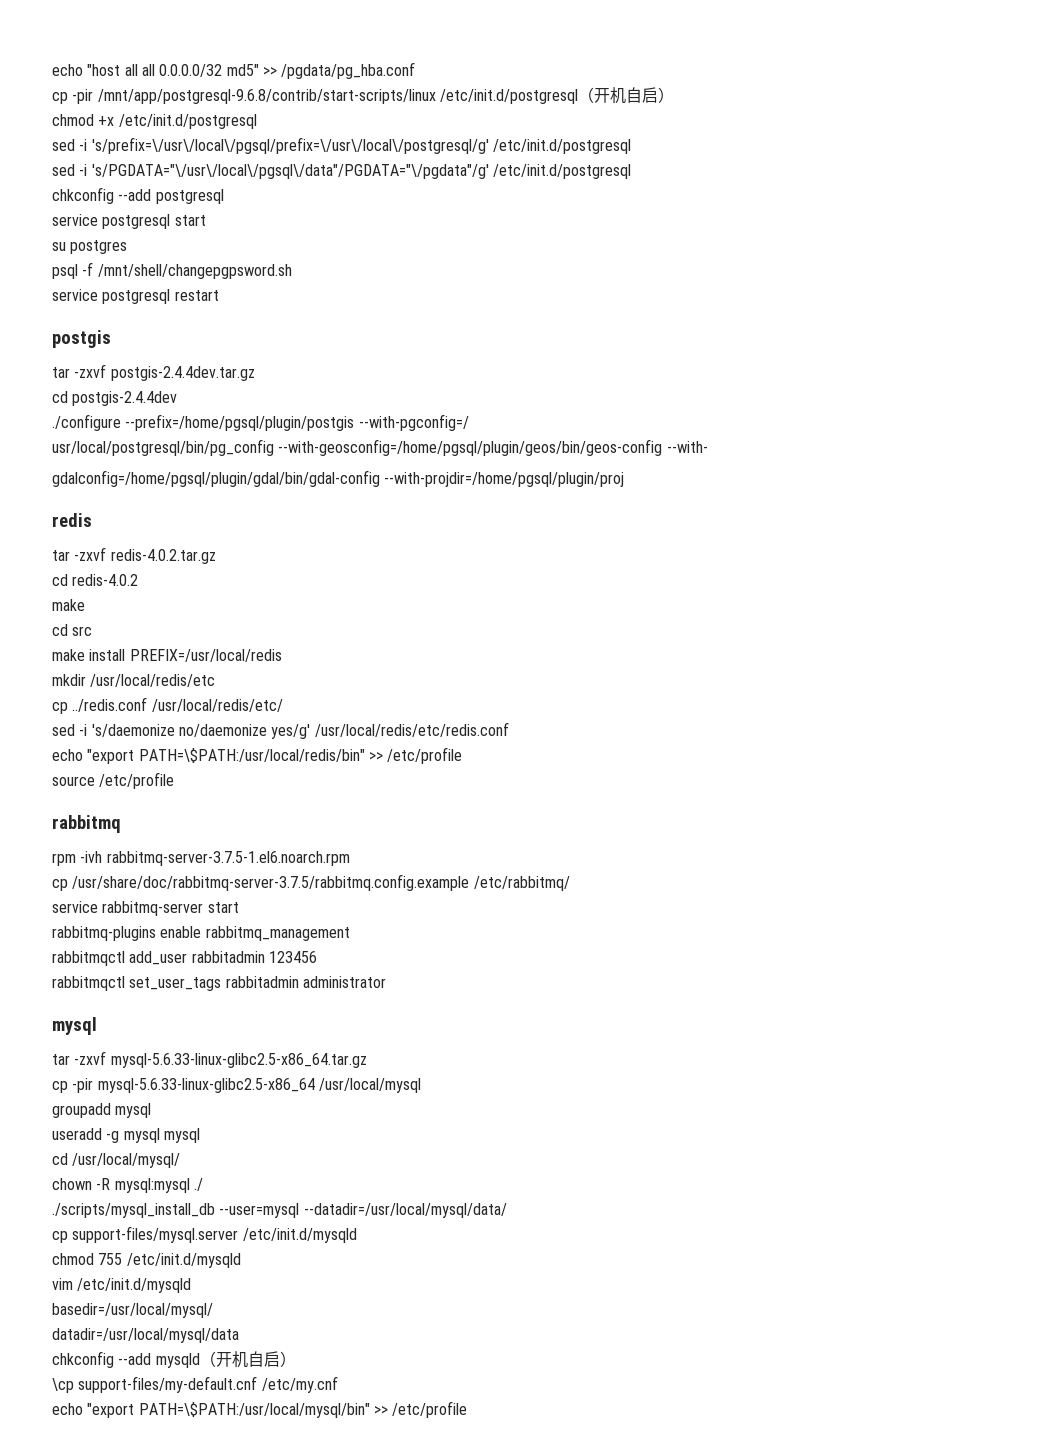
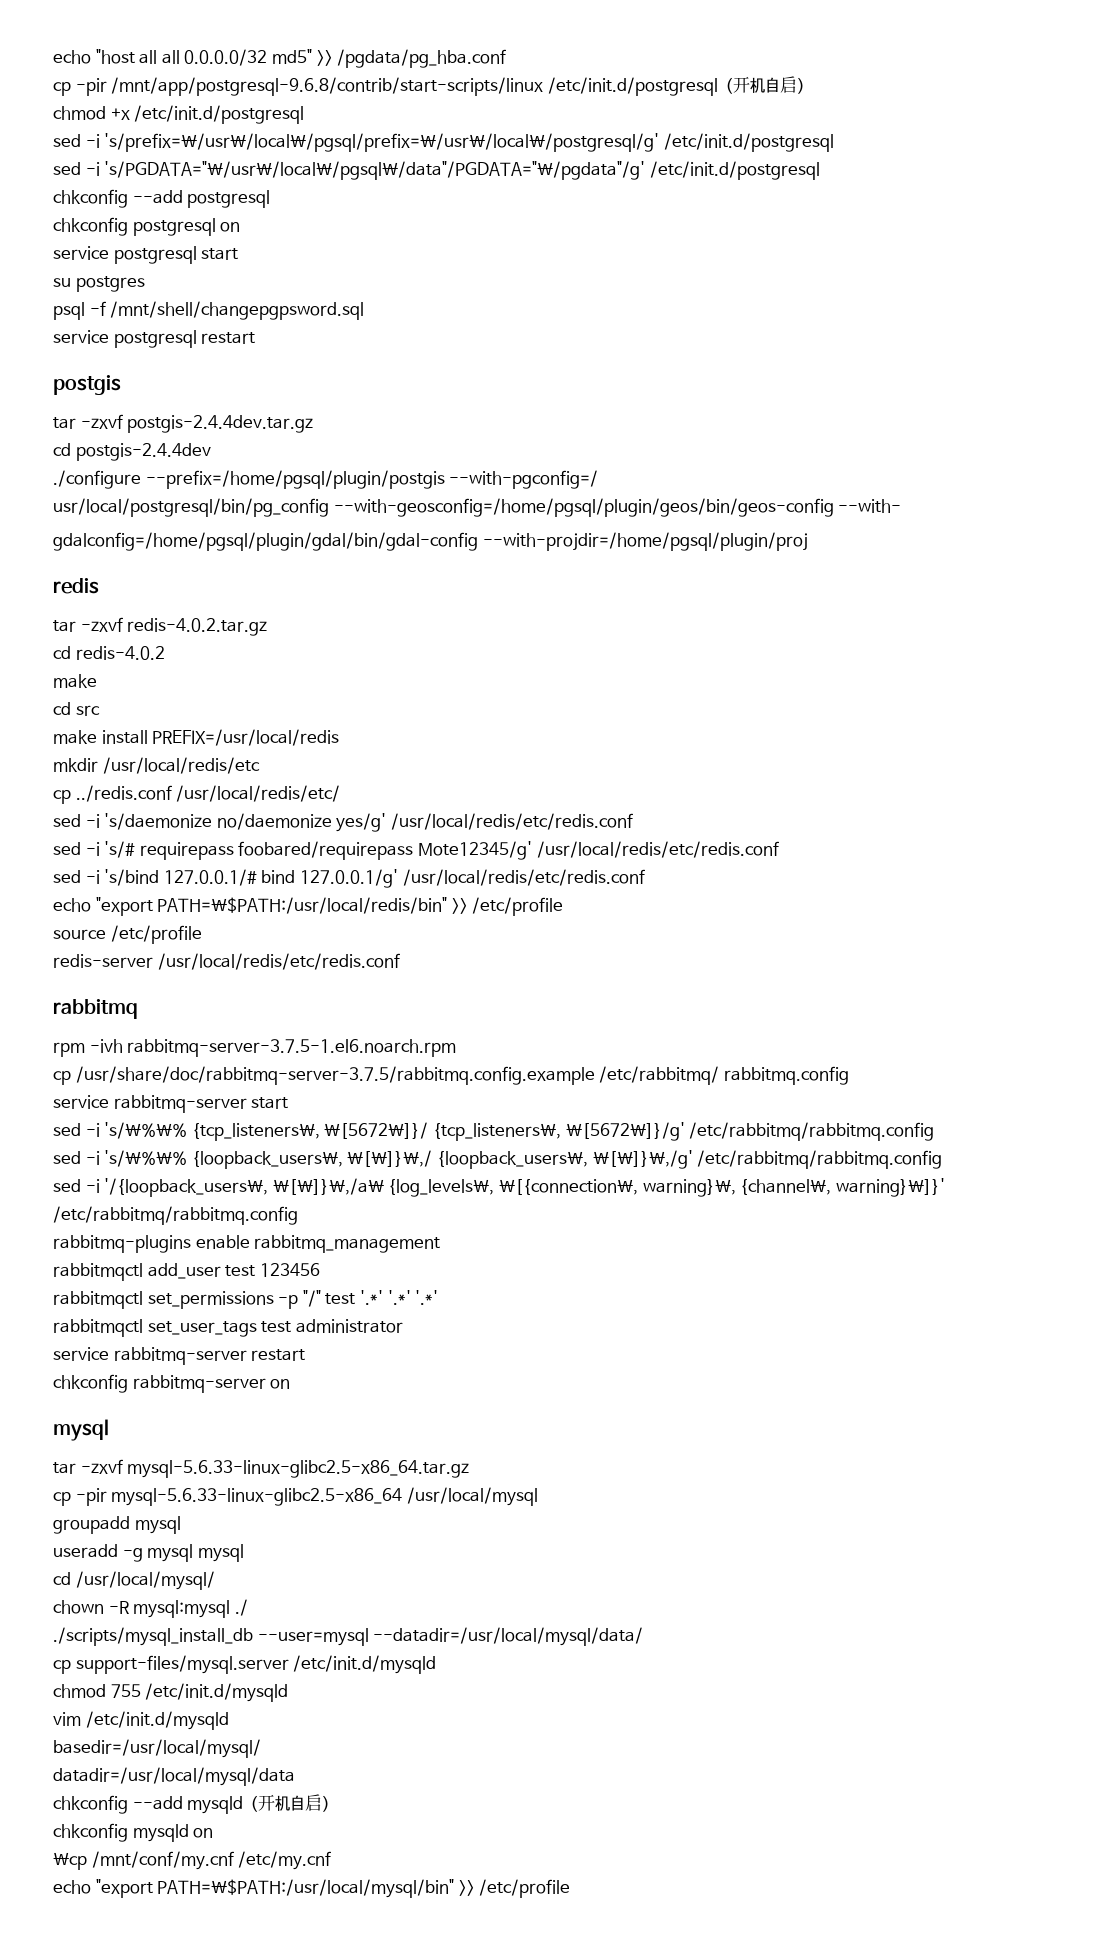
+ chkconfig postgresql on
- psql -f /mnt/shell/changepgpsword.sh
+ psql -f /mnt/shell/changepgpsword.sql
+ sed -i 's/# requirepass foobared/requirepass Mote12345/g' /usr/local/redis/etc/redis.conf
+ sed -i 's/bind 127.0.0.1/# bind 127.0.0.1/g' /usr/local/redis/etc/redis.conf
+ redis-server /usr/local/redis/etc/redis.conf
- cp /usr/share/doc/rabbitmq-server-3.7.5/rabbitmq.config.example /etc/rabbitmq/
+ cp /usr/share/doc/rabbitmq-server-3.7.5/rabbitmq.config.example /etc/rabbitmq/ rabbitmq.config
+ sed -i 's/\%\% {tcp_listeners\, \[5672\]}/ {tcp_listeners\, \[5672\]}/g' /etc/rabbitmq/rabbitmq.config
+ sed -i 's/\%\% {loopback_users\, \[\]}\,/ {loopback_users\, \[\]}\,/g' /etc/rabbitmq/rabbitmq.config
+ sed -i '/{loopback_users\, \[\]}\,/a\ {log_levels\, \[{connection\, warning}\, {channel\, warning}\]}' /etc/rabbitmq/rabbitmq.config
- rabbitmqctl add_user rabbitadmin 123456
+ rabbitmqctl add_user test 123456
+ rabbitmqctl set_permissions -p "/" test '.*' '.*' '.*'
- rabbitmqctl set_user_tags rabbitadmin administrator
+ rabbitmqctl set_user_tags test administrator
+ service rabbitmq-server restart
+ chkconfig rabbitmq-server on
+ chkconfig mysqld on
- \cp support-files/my-default.cnf /etc/my.cnf
+ \cp /mnt/conf/my.cnf /etc/my.cnf

